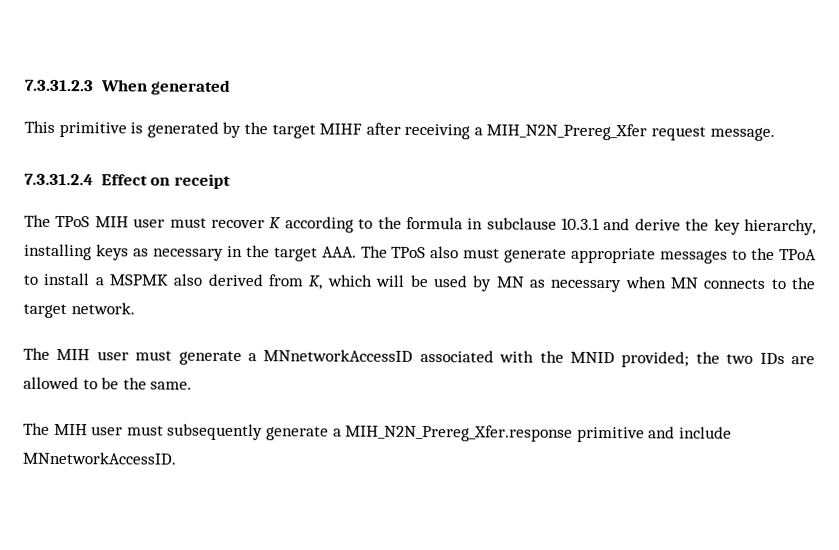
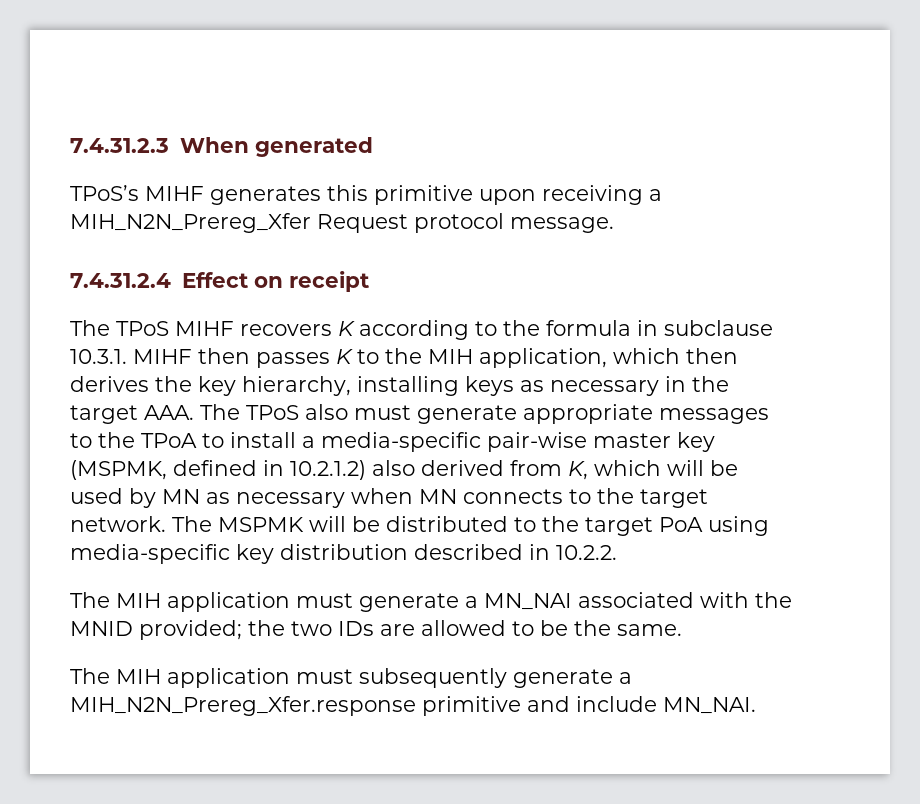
- 7.3.31.2.3 When generated
+ 7.4.31.2.3 When generated
- This primitive is generated by the target MIHF after receiving a MIH_N2N_Prereg_Xfer request message.
+ TPoS’s MIHF generates this primitive upon receiving a MIH_N2N_Prereg_Xfer Request protocol message.
- 7.3.31.2.4 Effect on receipt
+ 7.4.31.2.4 Effect on receipt
- The TPoS MIH user must recover K according to the formula in subclause 10.3.1 and derive the key hierarchy, installing keys as necessary in the target AAA. The TPoS also must generate appropriate messages to the TPoA to install a MSPMK also derived from K, which will be used by MN as necessary when MN connects to the target network.
- The MIH user must generate a MNnetworkAccessID associated with the MNID provided;
+ The TPoS MIHF recovers K according to the formula in subclause 10.3.1. MIHF then passes K to the MIH application, which then derives the key hierarchy, installing keys as necessary in the target AAA. The TPoS also must generate appropriate messages to the TPoA to install a media-specific pair-wise master key (MSPMK, defined in 10.2.1.2) also derived from K, which will be used by MN as necessary when MN connects to the target network. The MSPMK will be distributed to the target PoA using media-specific key distribution described in 10.2.2.
+ The MIH application must generate a MN_NAI associated with the MNID provided;
- The MIH user must subsequently generate a MIH_N2N_Prereg_Xfer.response primitive and include MNnetworkAccessID.
+ The MIH application must subsequently generate a MIH_N2N_Prereg_Xfer.response primitive and include MN_NAI.

